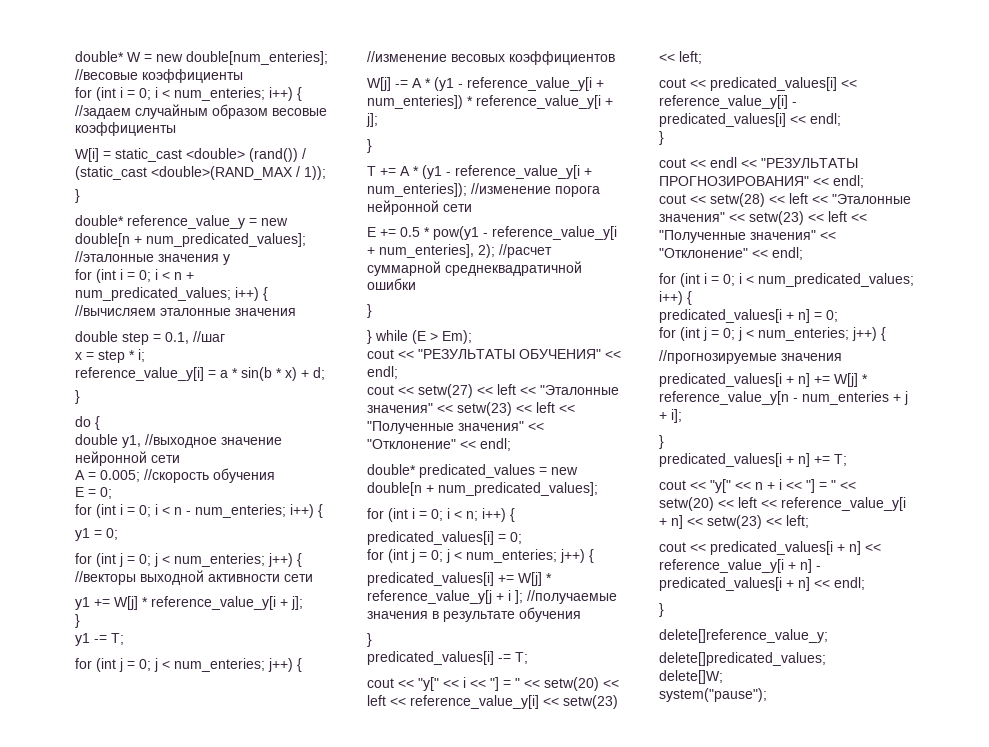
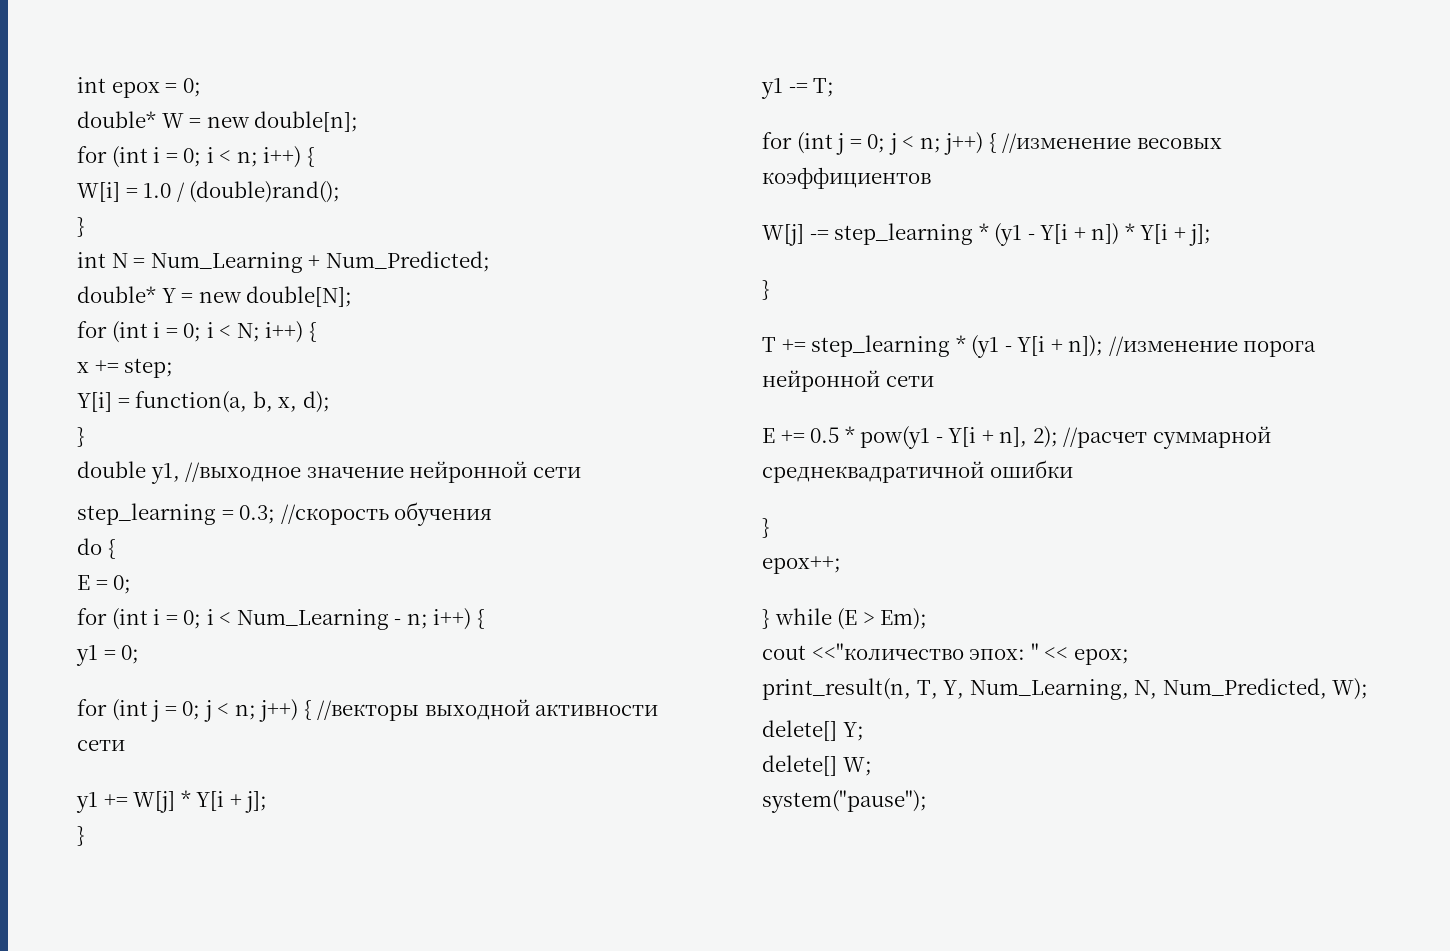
+ int epox = 0;
- double* W = new double[num_enteries]; //весовые коэффициенты
- for (int i = 0; i < num_enteries; i++) { //задаем случайным образом весовые коэффициенты
- W[i] = static_cast <double> (rand()) / (static_cast <double>(RAND_MAX / 1));
+ double* W = new double[n];
+ for (int i = 0; i < n; i++) {
+ W[i] = 1.0 / (double)rand();
  }
- double* reference_value_y = new double[n + num_predicated_values]; //эталонные значения y
- for (int i = 0; i < n + num_predicated_values; i++) { //вычисляем эталонные значения
- double step = 0.1, //шаг
- x = step * i;
- reference_value_y[i] = a * sin(b * x) + d;
+ int N = Num_Learning + Num_Predicted;
+ double* Y = new double[N];
+ for (int i = 0; i < N; i++) {
+ x += step;
+ Y[i] = function(a, b, x, d);
  }
- do {
- A = 0.005; //скорость обучения
+ step_learning = 0.3; //скорость обучения
+ do {
- for (int i = 0; i < n - num_enteries; i++) {
+ for (int i = 0; i < Num_Learning - n; i++) {
- for (int j = 0; j < num_enteries; j++) { //векторы выходной активности сети
+ for (int j = 0; j < n; j++) { //векторы выходной активности сети
- y1 += W[j] * reference_value_y[i + j];
+ y1 += W[j] * Y[i + j];
- for (int j = 0; j < num_enteries; j++) { //изменение весовых коэффициентов
+ for (int j = 0; j < n; j++) { //изменение весовых коэффициентов
- W[j] -= A * (y1 - reference_value_y[i + num_enteries]) * reference_value_y[i + j];
+ W[j] -= step_learning * (y1 - Y[i + n]) * Y[i + j];
- T += A * (y1 - reference_value_y[i + num_enteries]); //изменение порога нейронной сети
+ T += step_learning * (y1 - Y[i + n]); //изменение порога нейронной сети
- E += 0.5 * pow(y1 - reference_value_y[i + num_enteries], 2); //расчет суммарной среднеквадратичной ошибки
+ E += 0.5 * pow(y1 - Y[i + n], 2); //расчет суммарной среднеквадратичной ошибки
+ epox++;
- cout << "РЕЗУЛЬТАТЫ ОБУЧЕНИЯ" << endl;
- cout << setw(27) << left << "Эталонные значения" << setw(23) << left << "Полученные значения" << "Отклонение" << endl;
- double* predicated_values = new double[n + num_predicated_values];
- for (int i = 0; i < n; i++) {
- predicated_values[i] = 0;
- for (int j = 0; j < num_enteries; j++) {
- predicated_values[i] += W[j] * reference_value_y[j + i ]; //получаемые значения в результате обучения
- }
- predicated_values[i] -= T;
- cout << "y[" << i << "] = " << setw(20) << left << reference_value_y[i] << setw(23) << left;
- cout << predicated_values[i] << reference_value_y[i] - predicated_values[i] << endl;
- }
- cout << endl << "РЕЗУЛЬТАТЫ ПРОГНОЗИРОВАНИЯ" << endl;
- cout << setw(28) << left << "Эталонные значения" << setw(23) << left << "Полученные значения" << "Отклонение" << endl;
- for (int i = 0; i < num_predicated_values; i++) {
- predicated_values[i + n] = 0;
- for (int j = 0; j < num_enteries; j++) {
- //прогнозируемые значения
- predicated_values[i + n] += W[j] * reference_value_y[n - num_enteries + j + i];
- }
- predicated_values[i + n] += T;
- cout << "y[" << n + i << "] = " << setw(20) << left << reference_value_y[i + n] << setw(23) << left;
- cout << predicated_values[i + n] << reference_value_y[i + n] - predicated_values[i + n] << endl;
- }
- delete[]reference_value_y;
- delete[]predicated_values;
- delete[]W;
+ cout <<"количество эпох: " << epox;
+ print_result(n, T, Y, Num_Learning, N, Num_Predicted, W);
+ delete[] Y;
+ delete[] W;

